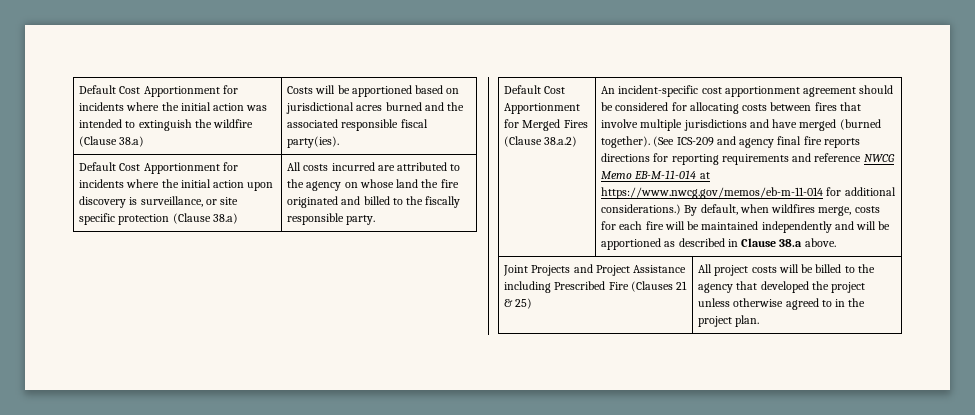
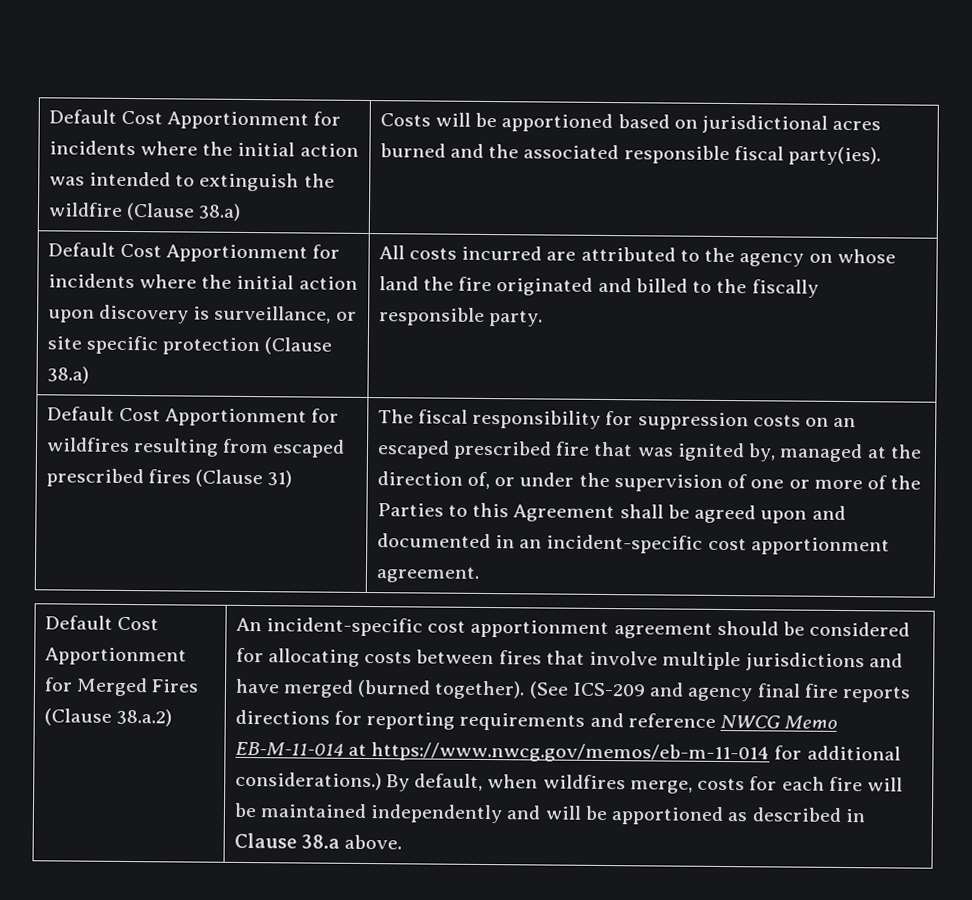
+ Default Cost Apportionment for wildfires resulting from escaped prescribed fires (Clause 31) | The fiscal responsibility for suppression costs on an escaped prescribed fire that was ignited by, managed at the direction of, or under the supervision of one or more of the Parties to this Agreement shall be agreed upon and documented in an incident-specific cost apportionment agreement.
- Joint Projects and Project Assistance including Prescribed Fire (Clauses 21 & 25) | All project costs will be billed to the agency that developed the project unless otherwise agreed to in the project plan.

